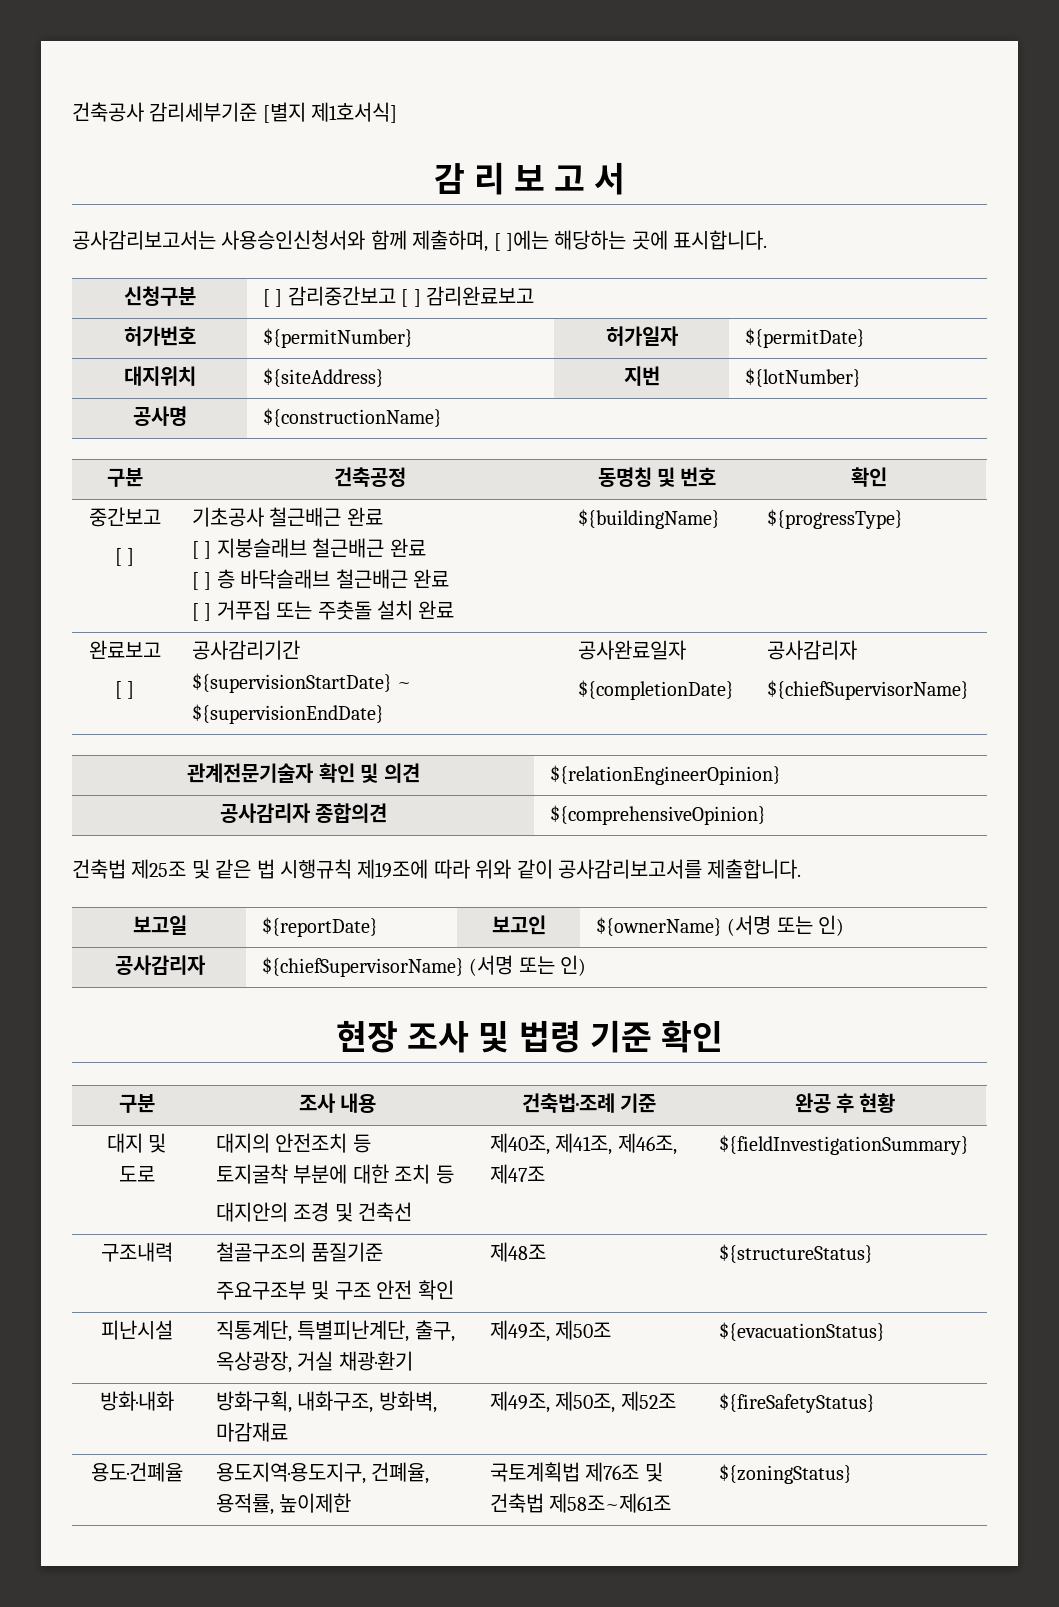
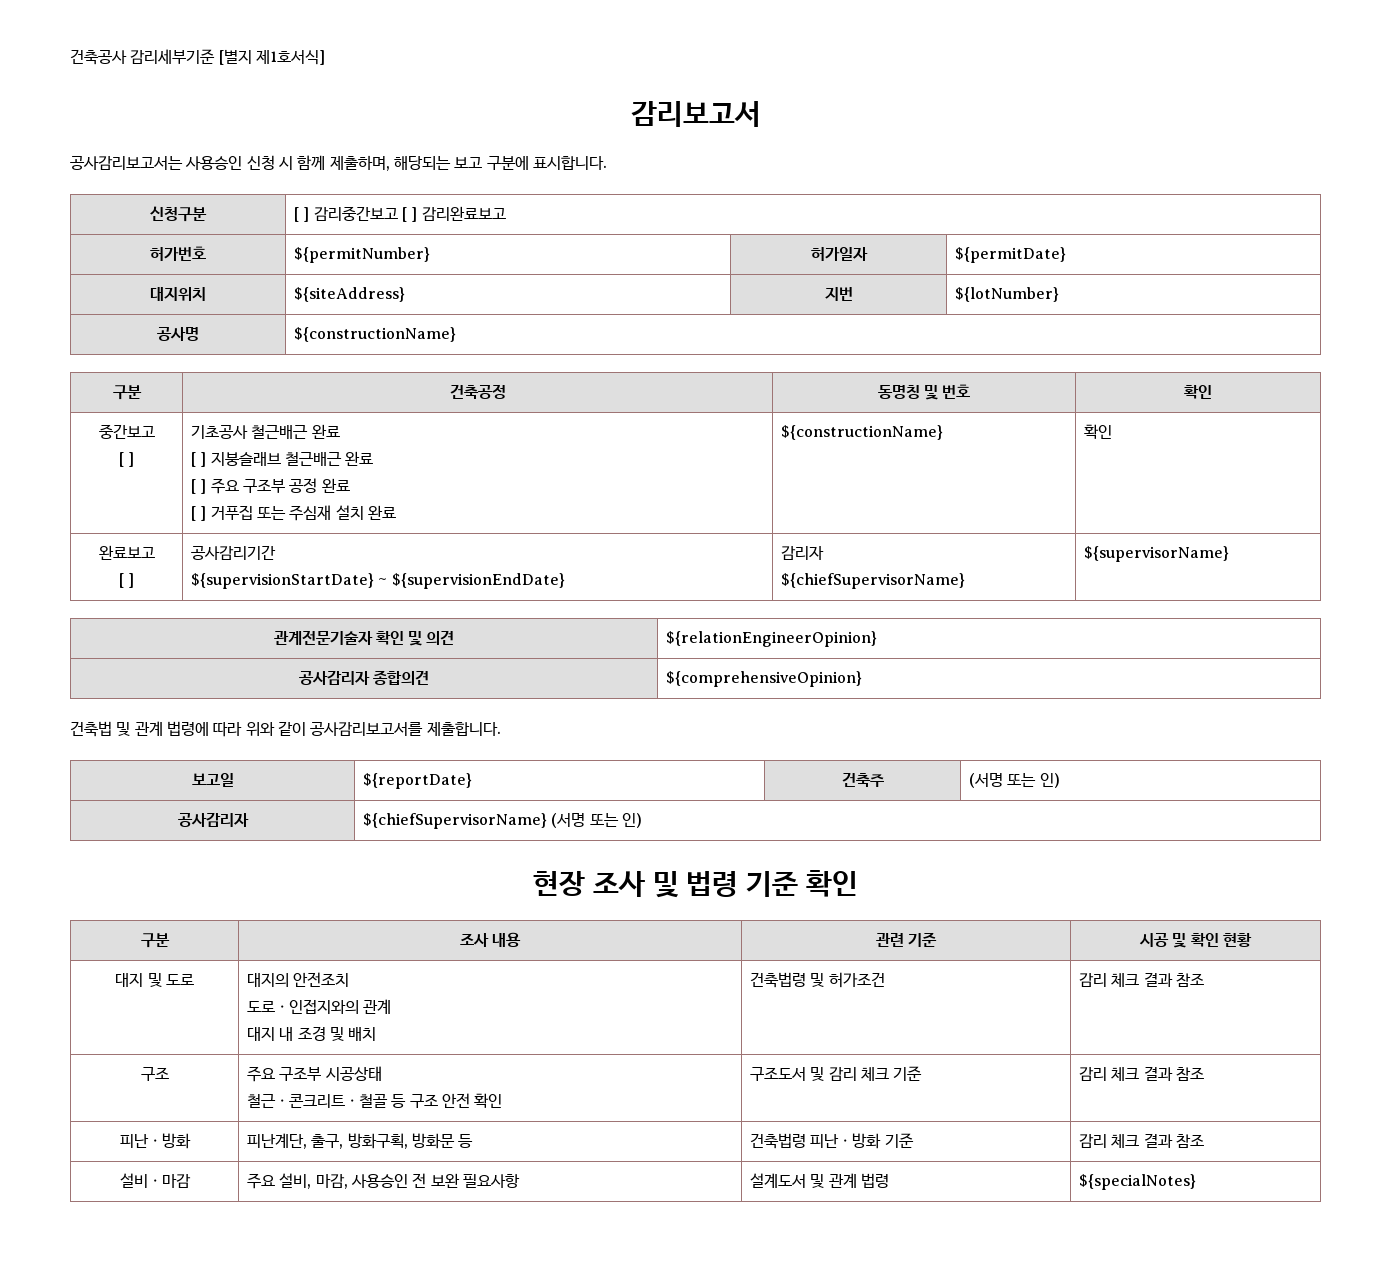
- 감 리 보 고 서
- 공사감리보고서는 사용승인신청서와 함께 제출하며, [ ]에는 해당하는 곳에 표시합니다.
+ 감리보고서
+ 공사감리보고서는 사용승인 신청 시 함께 제출하며, 해당되는 보고 구분에 표시합니다.
  중간보고
  [ ] | 기초공사 철근배근 완료
  [ ] 지붕슬래브 철근배근 완료
- [ ] 층 바닥슬래브 철근배근 완료
- [ ] 거푸집 또는 주춧돌 설치 완료 | ${buildingName} | ${progressType}
+ [ ] 주요 구조부 공정 완료
+ [ ] 거푸집 또는 주심재 설치 완료 | ${constructionName} | 확인
  완료보고
  [ ] | 공사감리기간
- ${supervisionStartDate} ~ ${supervisionEndDate} | 공사완료일자
- ${completionDate} | 공사감리자
- ${chiefSupervisorName}
+ ${supervisionStartDate} ~ ${supervisionEndDate} | 감리자
+ ${chiefSupervisorName} | ${supervisorName}
- 건축법 제25조 및 같은 법 시행규칙 제19조에 따라 위와 같이 공사감리보고서를 제출합니다.
+ 건축법 및 관계 법령에 따라 위와 같이 공사감리보고서를 제출합니다.
- 보고일 | ${reportDate} | 보고인 | ${ownerName} (서명 또는 인)
+ 보고일 | ${reportDate} | 건축주 | (서명 또는 인)
- 구분 | 조사 내용 | 건축법·조례 기준 | 완공 후 현황
+ 구분 | 조사 내용 | 관련 기준 | 시공 및 확인 현황
- 대지 및 도로 | 대지의 안전조치 등
- 토지굴착 부분에 대한 조치 등
- 대지안의 조경 및 건축선 | 제40조, 제41조, 제46조, 제47조 | ${fieldInvestigationSummary}
- 구조내력 | 철골구조의 품질기준
- 주요구조부 및 구조 안전 확인 | 제48조 | ${structureStatus}
- 피난시설 | 직통계단, 특별피난계단, 출구, 옥상광장, 거실 채광·환기 | 제49조, 제50조 | ${evacuationStatus}
- 방화·내화 | 방화구획, 내화구조, 방화벽, 마감재료 | 제49조, 제50조, 제52조 | ${fireSafetyStatus}
- 용도·건폐율 | 용도지역·용도지구, 건폐율, 용적률, 높이제한 | 국토계획법 제76조 및 건축법 제58조~제61조 | ${zoningStatus}
+ 대지 및 도로 | 대지의 안전조치
+ 도로ㆍ인접지와의 관계
+ 대지 내 조경 및 배치 | 건축법령 및 허가조건 | 감리 체크 결과 참조
+ 구조 | 주요 구조부 시공상태
+ 철근ㆍ콘크리트ㆍ철골 등 구조 안전 확인 | 구조도서 및 감리 체크 기준 | 감리 체크 결과 참조
+ 피난ㆍ방화 | 피난계단, 출구, 방화구획, 방화문 등 | 건축법령 피난ㆍ방화 기준 | 감리 체크 결과 참조
+ 설비ㆍ마감 | 주요 설비, 마감, 사용승인 전 보완 필요사항 | 설계도서 및 관계 법령 | ${specialNotes}

